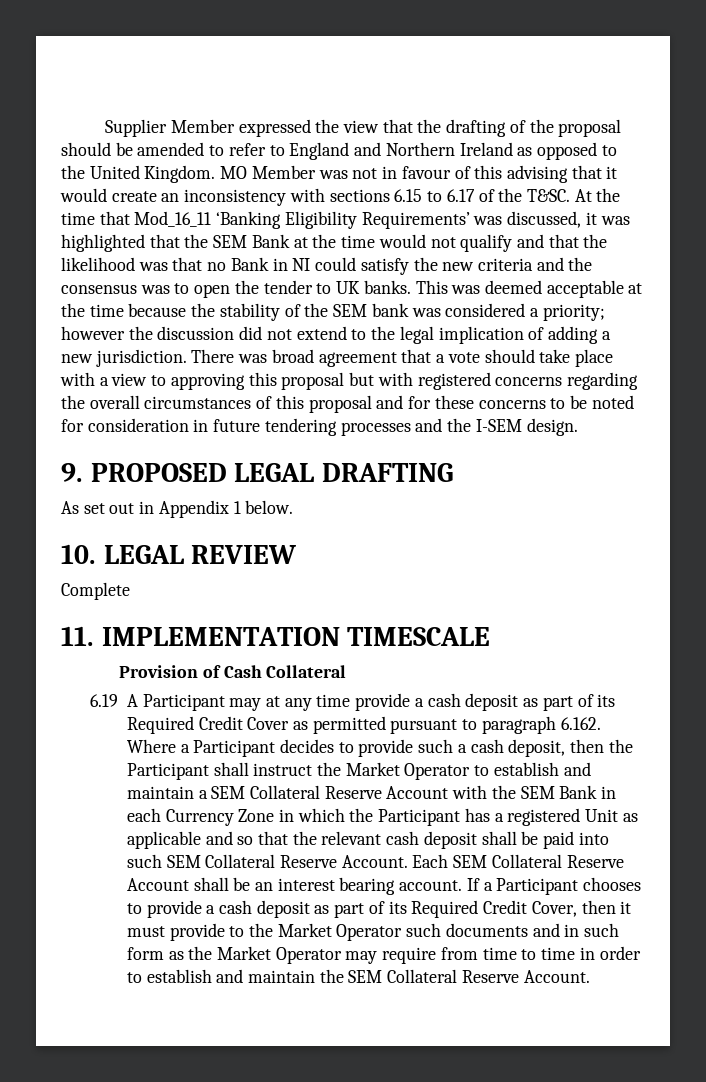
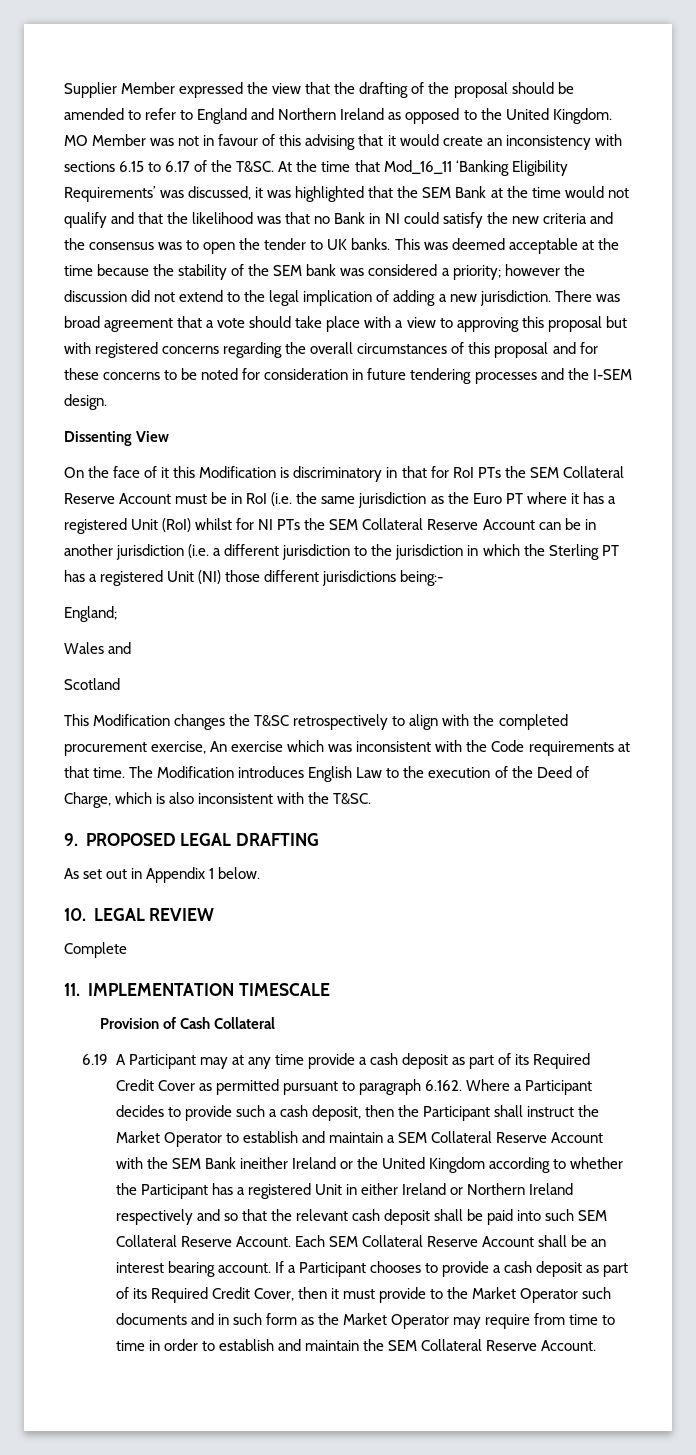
+ Dissenting View
+ On the face of it this Modification is discriminatory in that for RoI PTs the SEM Collateral Reserve Account must be in RoI (i.e. the same jurisdiction as the Euro PT where it has a registered Unit (RoI) whilst for NI PTs the SEM Collateral Reserve Account can be in another jurisdiction (i.e. a different jurisdiction to the jurisdiction in which the Sterling PT has a registered Unit (NI) those different jurisdictions being:-
+ England;
+ Wales and
+ Scotland
+ This Modification changes the T&SC retrospectively to align with the completed procurement exercise, An exercise which was inconsistent with the Code requirements at that time. The Modification introduces English Law to the execution of the Deed of Charge, which is also inconsistent with the T&SC.
- 6.19 A Participant may at any time provide a cash deposit as part of its Required Credit Cover as permitted pursuant to paragraph 6.162. Where a Participant decides to provide such a cash deposit, then the Participant shall instruct the Market Operator to establish and maintain a SEM Collateral Reserve Account with the SEM Bank in each Currency Zone in which the Participant has a registered Unit as applicable and so that the relevant cash deposit shall be paid into such SEM Collateral Reserve Account.
+ 6.19 A Participant may at any time provide a cash deposit as part of its Required Credit Cover as permitted pursuant to paragraph 6.162. Where a Participant decides to provide such a cash deposit, then the Participant shall instruct the Market Operator to establish and maintain a SEM Collateral Reserve Account with the SEM Bank ineither Ireland or the United Kingdom according to whether the Participant has a registered Unit in either Ireland or Northern Ireland respectively and so that the relevant cash deposit shall be paid into such SEM Collateral Reserve Account.

